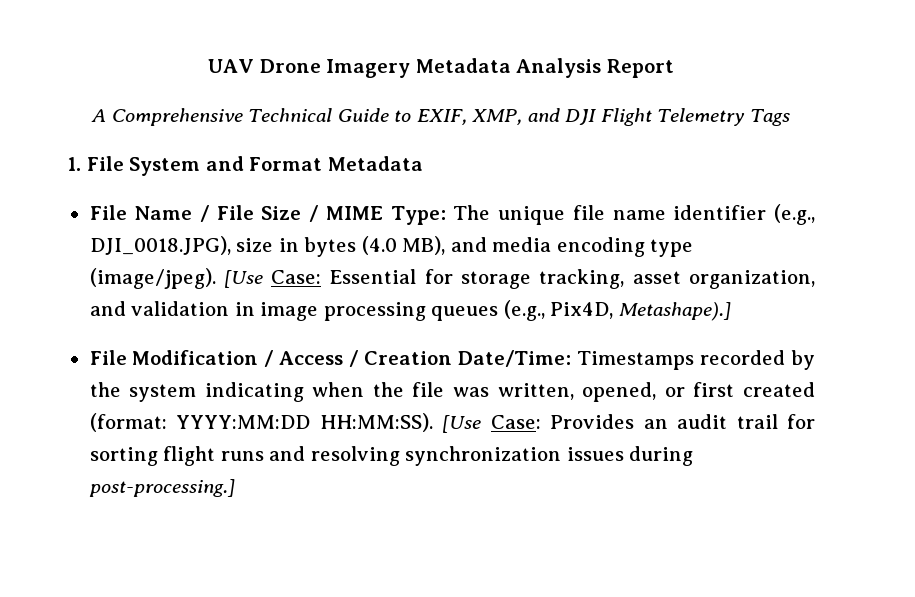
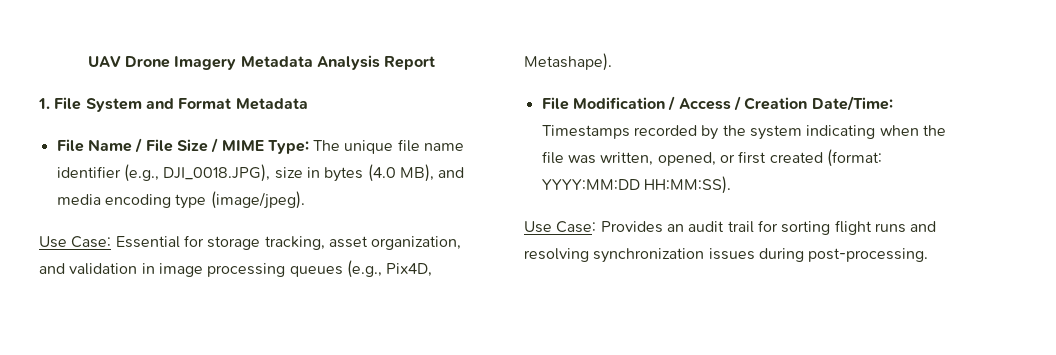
- A Comprehensive Technical Guide to EXIF, XMP, and DJI Flight Telemetry Tags
- File Name / File Size / MIME Type: The unique file name identifier (e.g., DJI_0018.JPG), size in bytes (4.0 MB), and media encoding type (image/jpeg). [Use Case: Essential for storage tracking, asset organization, and validation in image processing queues (e.g., Pix4D, Metashape).]
+ File Name / File Size / MIME Type: The unique file name identifier (e.g., DJI_0018.JPG), size in bytes (4.0 MB), and media encoding type (image/jpeg).
+ Use Case: Essential for storage tracking, asset organization, and validation in image processing queues (e.g., Pix4D, Metashape).
- File Modification / Access / Creation Date/Time: Timestamps recorded by the system indicating when the file was written, opened, or first created (format: YYYY:MM:DD HH:MM:SS). [Use Case: Provides an audit trail for sorting flight runs and resolving synchronization issues during post-processing.]
+ File Modification / Access / Creation Date/Time: Timestamps recorded by the system indicating when the file was written, opened, or first created (format: YYYY:MM:DD HH:MM:SS).
+ Use Case: Provides an audit trail for sorting flight runs and resolving synchronization issues during post-processing.

